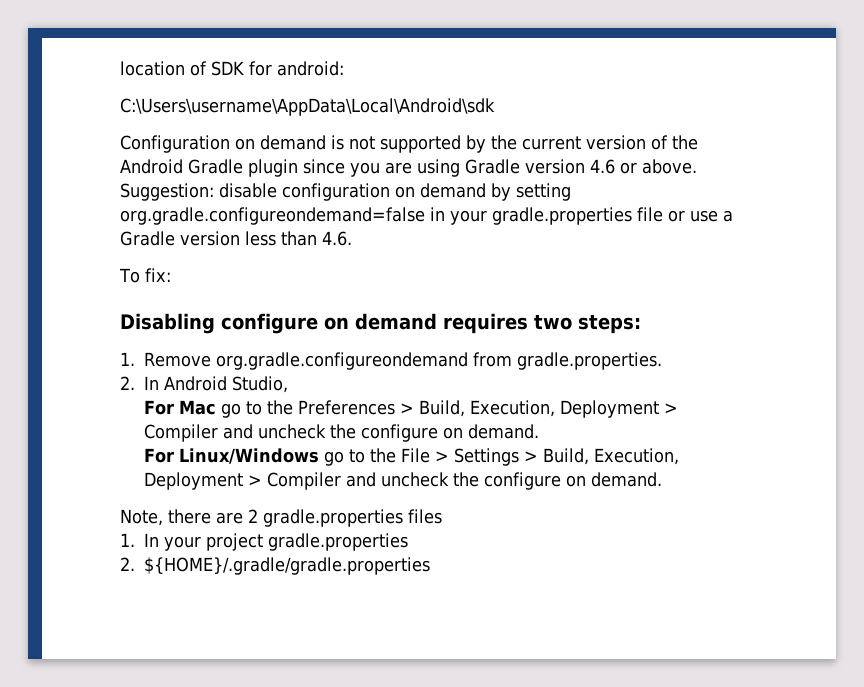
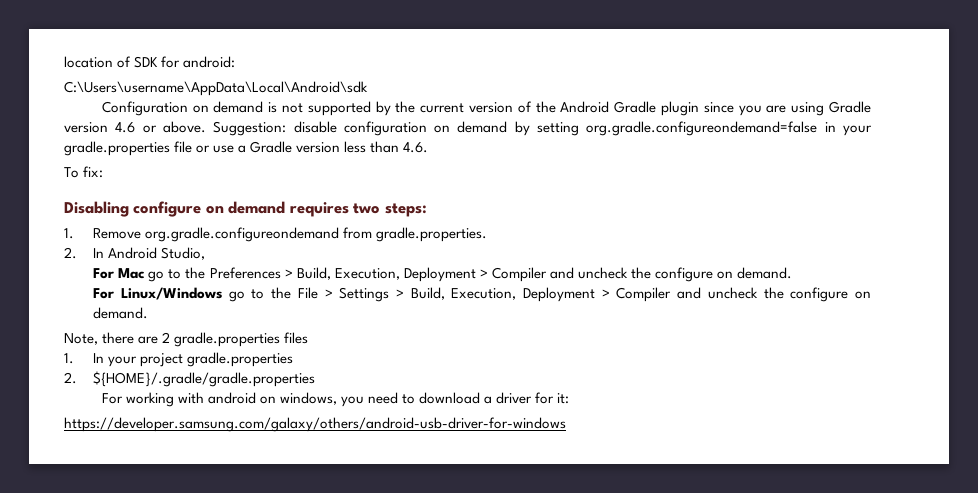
+ For working with android on windows, you need to download a driver for it:
+ https://developer.samsung.com/galaxy/others/android-usb-driver-for-windows

